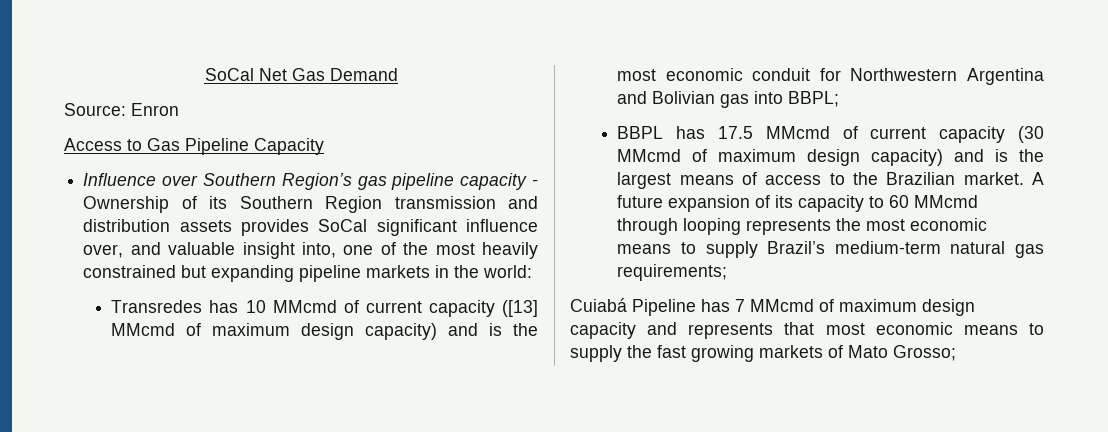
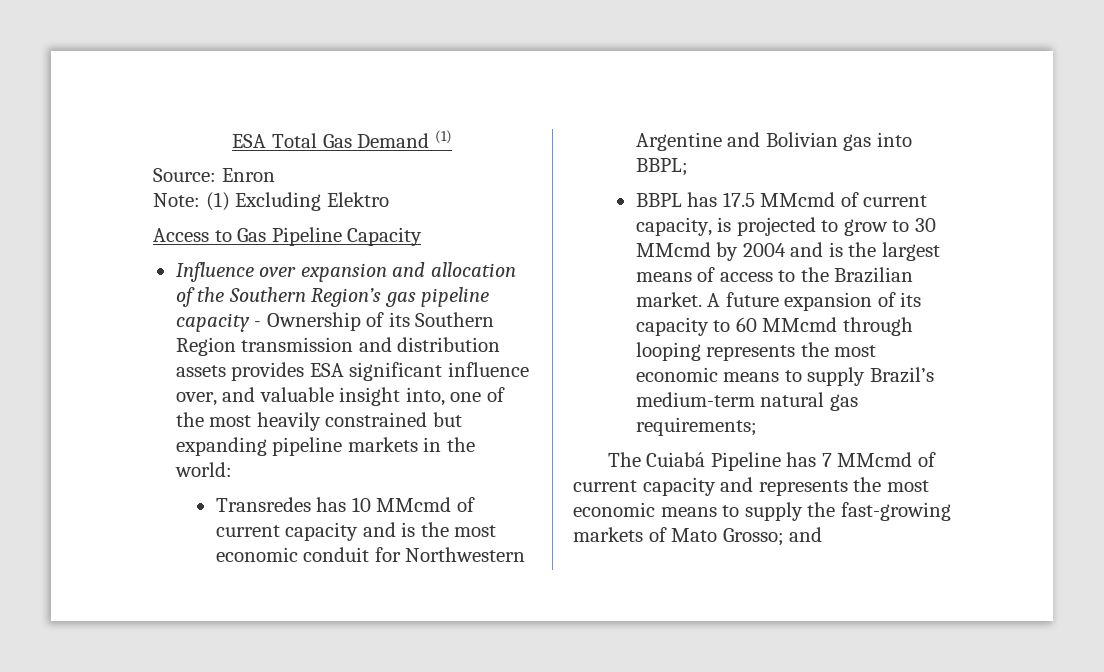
- SoCal Net Gas Demand
+ ESA Total Gas Demand (1)
+ Note: (1) Excluding Elektro
- Influence over Southern Region’s gas pipeline capacity - Ownership of its Southern Region transmission and distribution assets provides SoCal significant influence over, and valuable insight into, one of the most heavily constrained but expanding pipeline markets in the world:
+ Influence over expansion and allocation of the Southern Region’s gas pipeline capacity - Ownership of its Southern Region transmission and distribution assets provides ESA significant influence over, and valuable insight into, one of the most heavily constrained but expanding pipeline markets in the world:
- Transredes has 10 MMcmd of current capacity ([13] MMcmd of maximum design capacity) and is the most economic conduit for Northwestern Argentina and Bolivian gas into BBPL;
+ Transredes has 10 MMcmd of current capacity and is the most economic conduit for Northwestern Argentine and Bolivian gas into BBPL;
- BBPL has 17.5 MMcmd of current capacity (30 MMcmd of maximum design capacity) and is the largest means of access to the Brazilian market.
+ BBPL has 17.5 MMcmd of current capacity, is projected to grow to 30 MMcmd by 2004 and is the largest means of access to the Brazilian market.
- Cuiabá Pipeline has 7 MMcmd of maximum design capacity and represents that most economic means to supply the fast growing markets of Mato Grosso;
+ The Cuiabá Pipeline has 7 MMcmd of current capacity and represents the most economic means to supply the fast-growing markets of Mato Grosso; and

